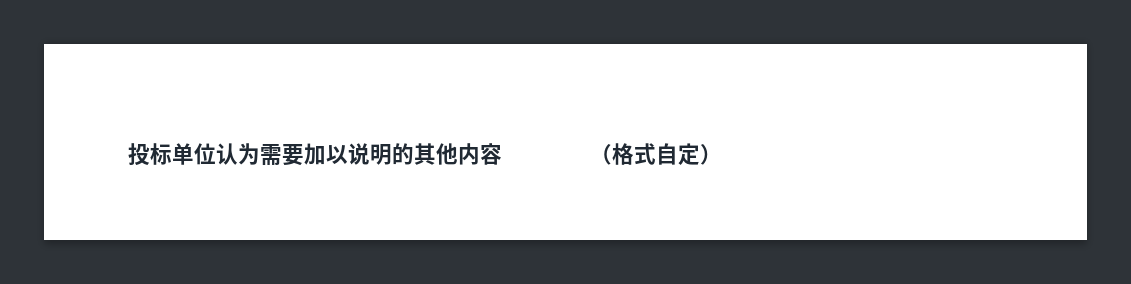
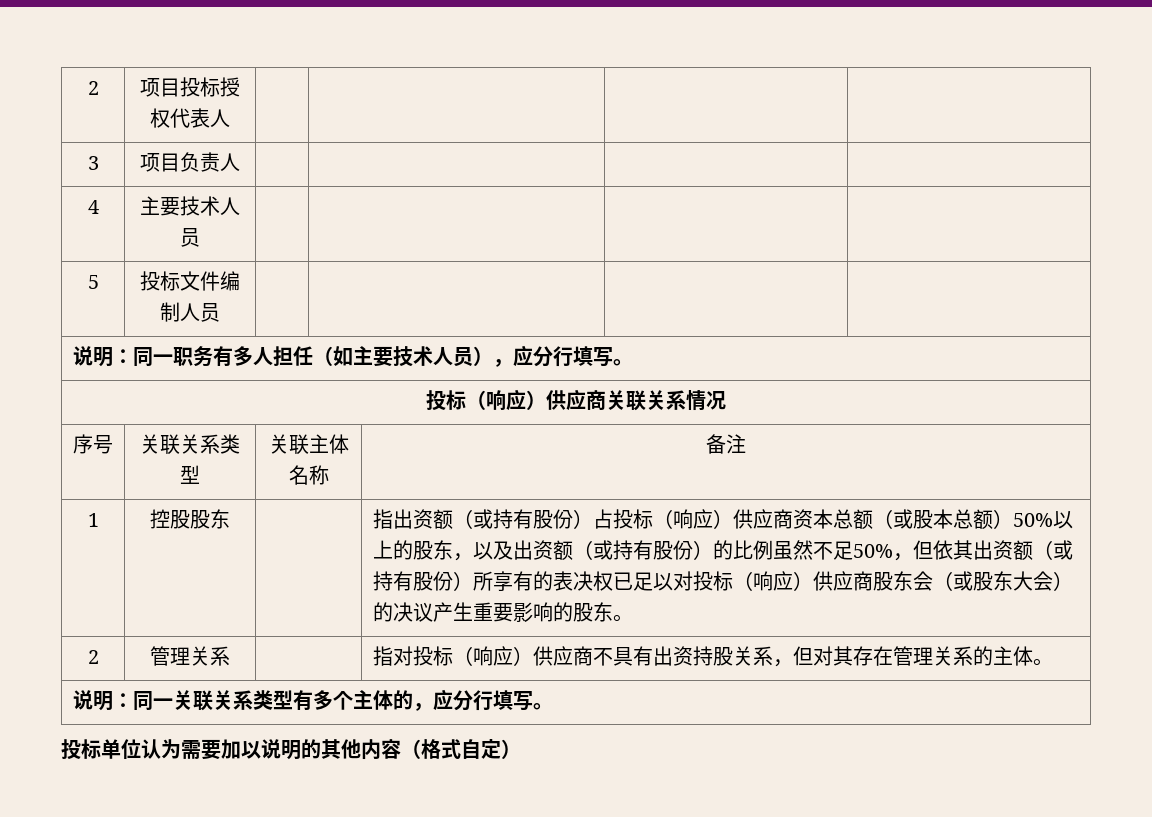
+ 2 | 项目投标授权代表人 | | | |
+ 3 | 项目负责人 | | | |
+ 4 | 主要技术人员 | | | |
+ 5 | 投标文件编制人员 | | | |
+ 说明：同一职务有多人担任（如主要技术人员），应分行填写。
+ 投标（响应）供应商关联关系情况
+ 序号 | 关联关系类型 | 关联主体名称 | 备注
+ 1 | 控股股东 | | 指出资额（或持有股份）占投标（响应）供应商资本总额（或股本总额）50%以上的股东，以及出资额（或持有股份）的比例虽然不足50%，但依其出资额（或持有股份）所享有的表决权已足以对投标（响应）供应商股东会（或股东大会）的决议产生重要影响的股东。
+ 2 | 管理关系 | | 指对投标（响应）供应商不具有出资持股关系，但对其存在管理关系的主体。
+ 说明：同一关联关系类型有多个主体的，应分行填写。

